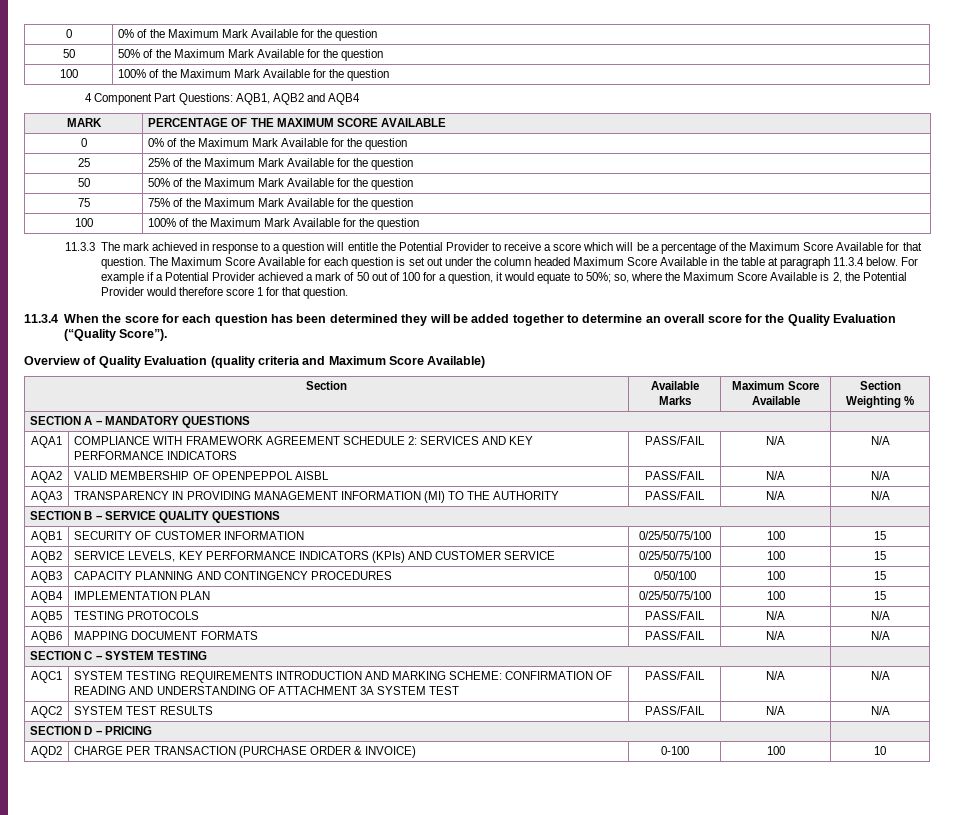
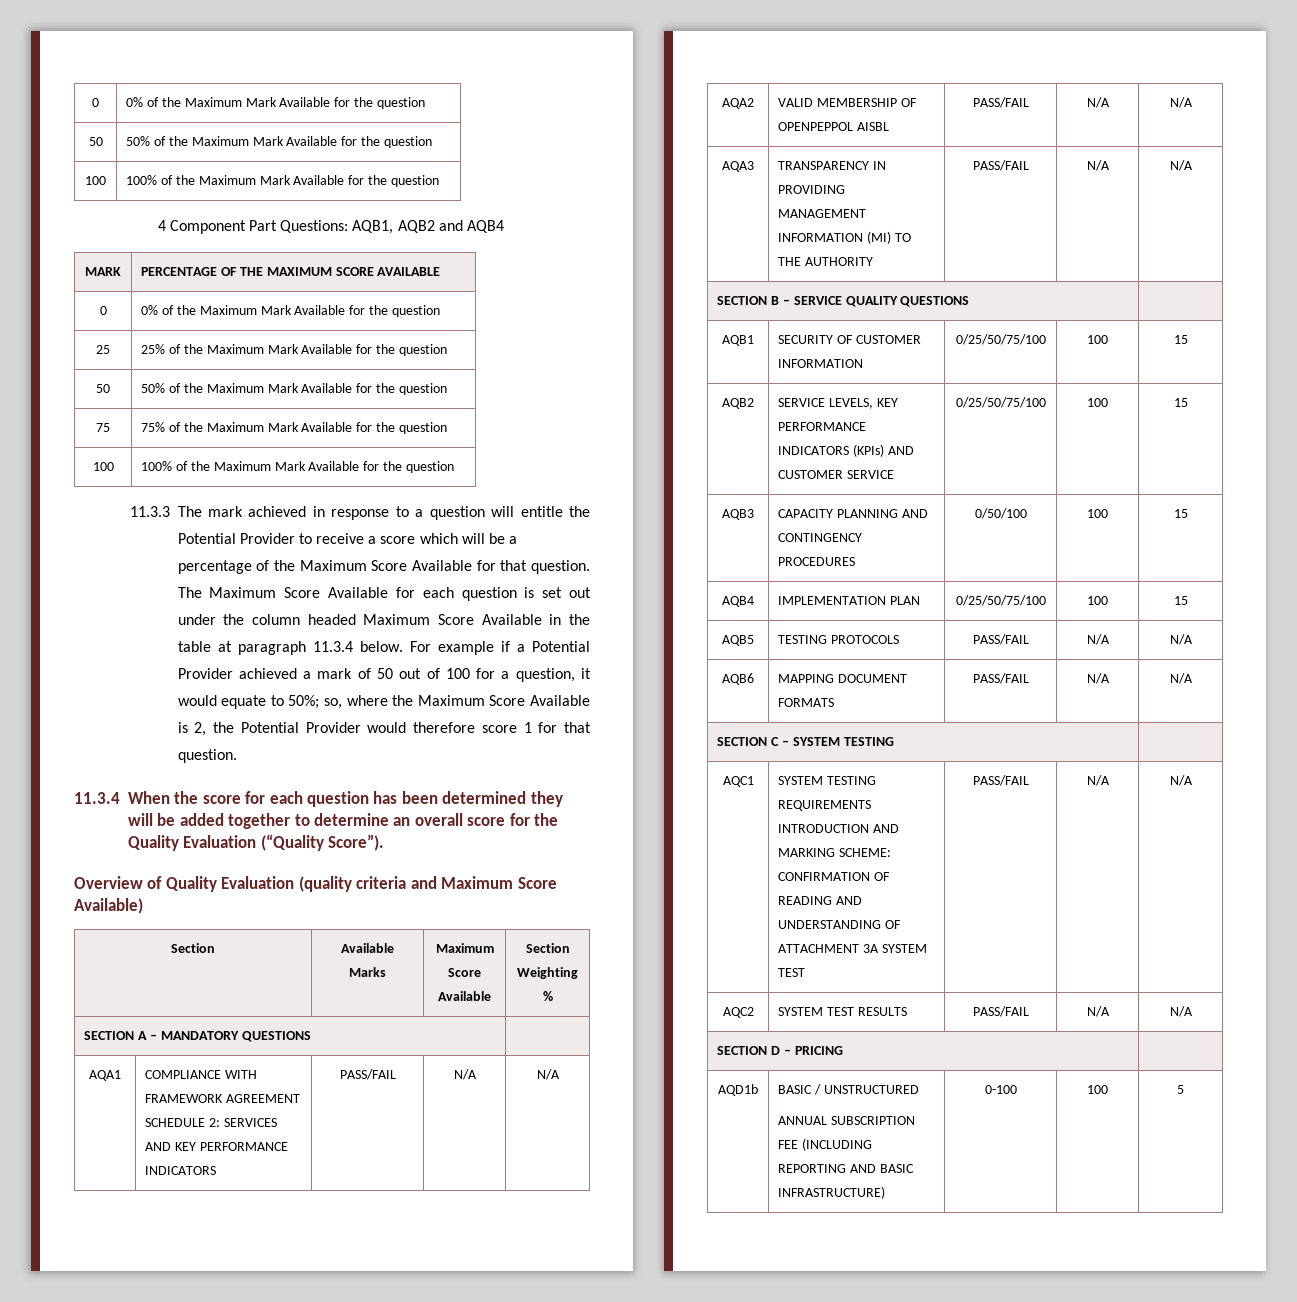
- AQD2 | CHARGE PER TRANSACTION (PURCHASE ORDER & INVOICE) | 0-100 | 100 | 10
+ AQD1b | BASIC / UNSTRUCTURED
+ ANNUAL SUBSCRIPTION FEE (INCLUDING REPORTING AND BASIC INFRASTRUCTURE) | 0-100 | 100 | 5

